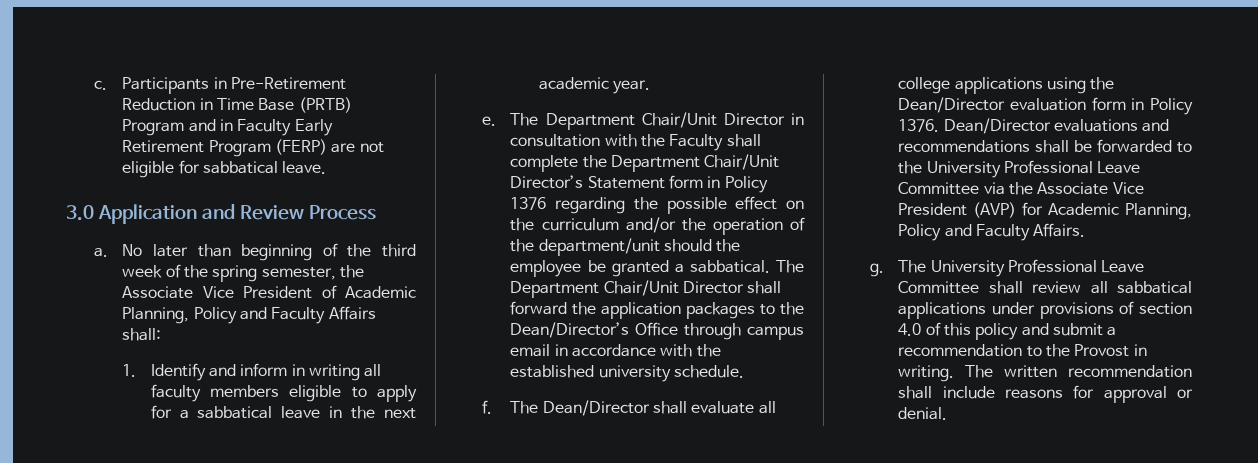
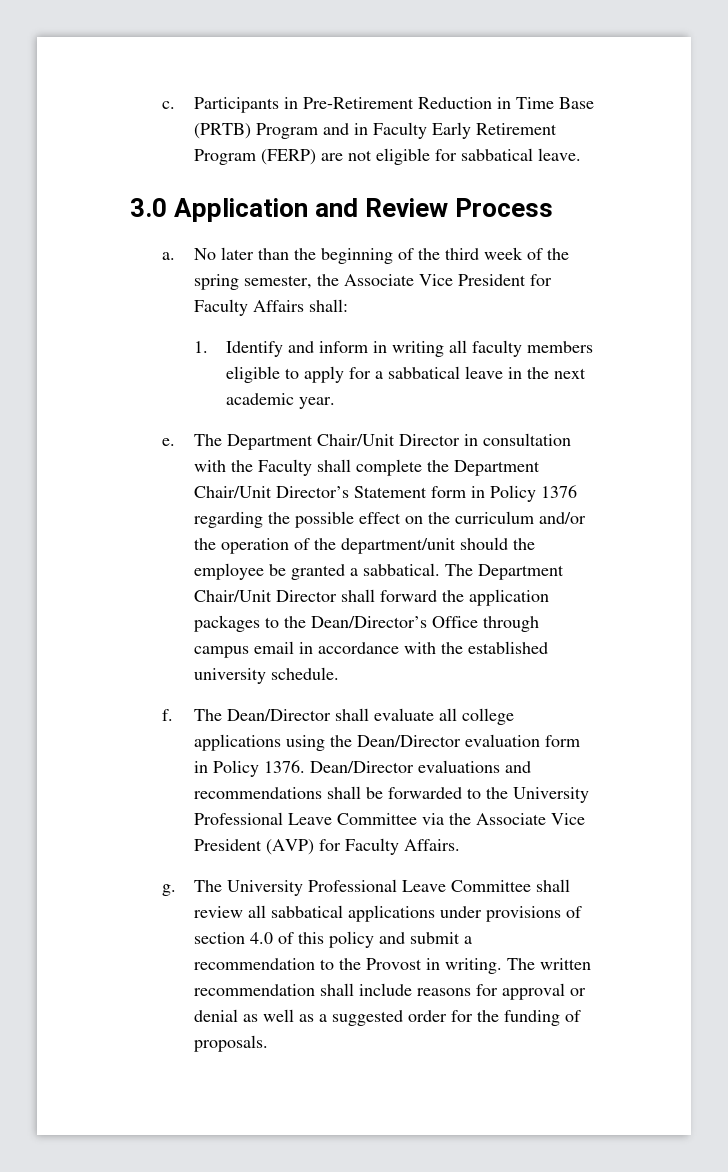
- No later than beginning of the third week of the spring semester, the Associate Vice President of Academic Planning, Policy and Faculty Affairs shall:
+ No later than the beginning of the third week of the spring semester, the Associate Vice President for Faculty Affairs shall:
- Dean/Director evaluations and recommendations shall be forwarded to the University Professional Leave Committee via the Associate Vice President (AVP) for Academic Planning, Policy and Faculty Affairs.
+ Dean/Director evaluations and recommendations shall be forwarded to the University Professional Leave Committee via the Associate Vice President (AVP) for Faculty Affairs.
- The written recommendation shall include reasons for approval or denial.
+ The written recommendation shall include reasons for approval or denial as well as a suggested order for the funding of proposals.

